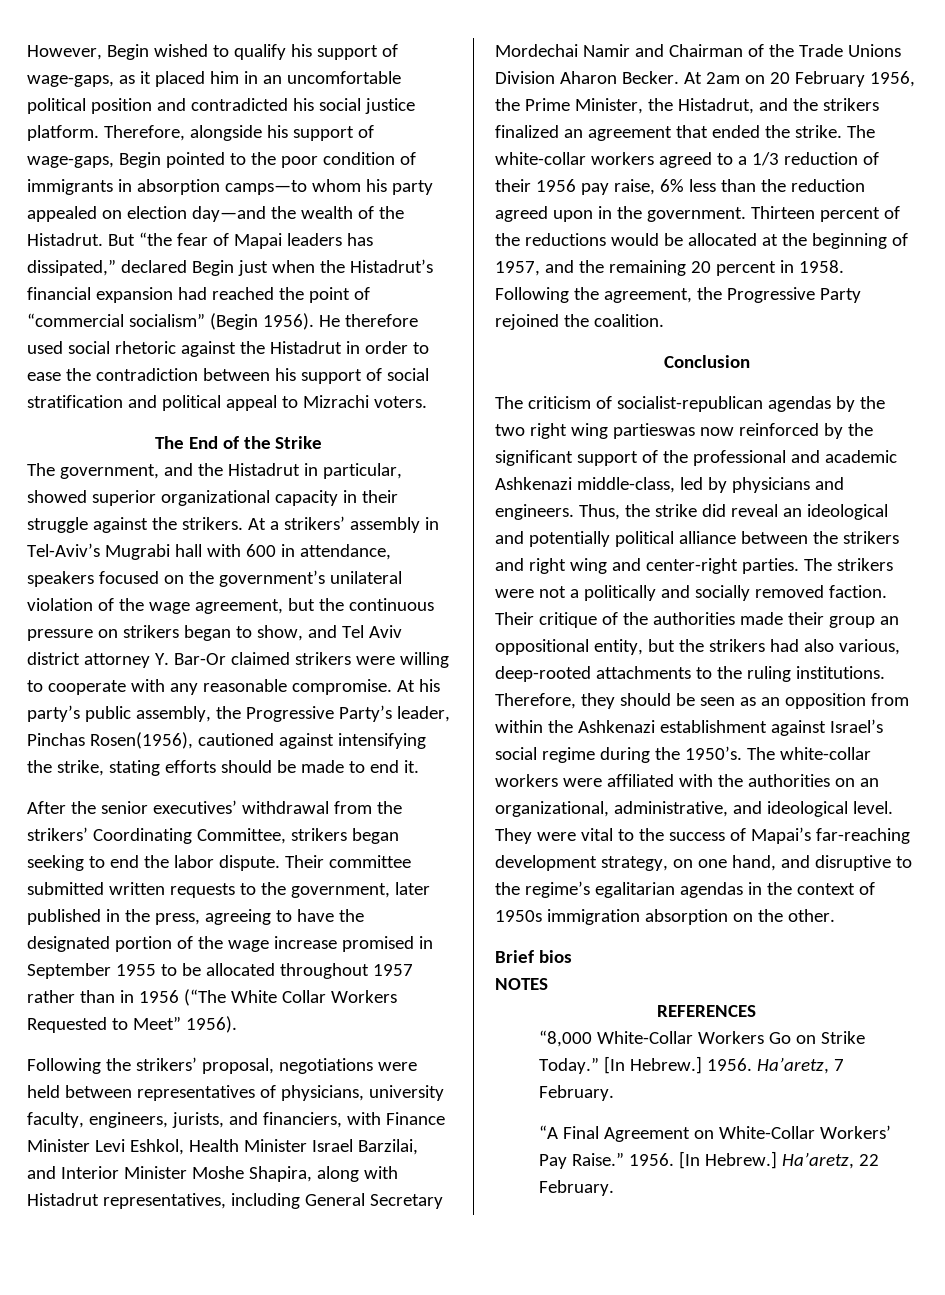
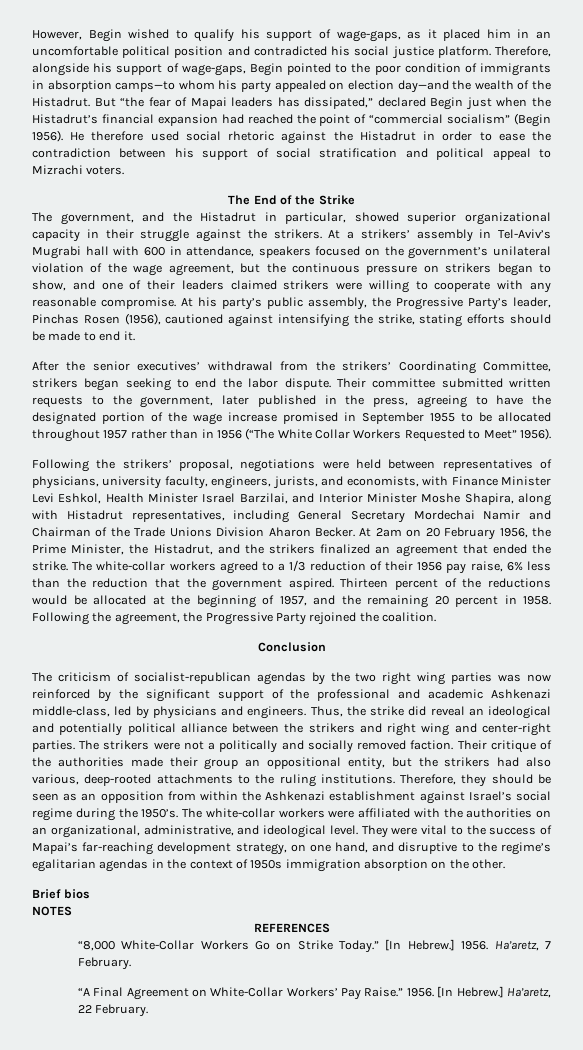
- At a strikers’ assembly in Tel-Aviv’s Mugrabi hall with 600 in attendance, speakers focused on the government’s unilateral violation of the wage agreement, but the continuous pressure on strikers began to show, and Tel Aviv district attorney Y. Bar-Or claimed strikers were willing to cooperate with any reasonable compromise.
+ At a strikers’ assembly in Tel-Aviv’s Mugrabi hall with 600 in attendance, speakers focused on the government’s unilateral violation of the wage agreement, but the continuous pressure on strikers began to show, and one of their leaders claimed strikers were willing to cooperate with any reasonable compromise.
- At his party’s public assembly, the Progressive Party’s leader, Pinchas Rosen(1956), cautioned against intensifying the strike, stating efforts should be made to end it.
+ At his party’s public assembly, the Progressive Party’s leader, Pinchas Rosen (1956), cautioned against intensifying the strike, stating efforts should be made to end it.
- Following the strikers’ proposal, negotiations were held between representatives of physicians, university faculty, engineers, jurists, and financiers, with Finance Minister Levi Eshkol, Health Minister Israel Barzilai, and Interior Minister Moshe Shapira, along with Histadrut representatives, including General Secretary Mordechai Namir and Chairman of the Trade Unions Division Aharon Becker.
+ Following the strikers’ proposal, negotiations were held between representatives of physicians, university faculty, engineers, jurists, and economists, with Finance Minister Levi Eshkol, Health Minister Israel Barzilai, and Interior Minister Moshe Shapira, along with Histadrut representatives, including General Secretary Mordechai Namir and Chairman of the Trade Unions Division Aharon Becker.
- The white-collar workers agreed to a 1/3 reduction of their 1956 pay raise, 6% less than the reduction agreed upon in the government.
+ The white-collar workers agreed to a 1/3 reduction of their 1956 pay raise, 6% less than the reduction that the government aspired.
- The criticism of socialist-republican agendas by the two right wing partieswas now reinforced by the significant support of the professional and academic Ashkenazi middle-class, led by physicians and engineers.
+ The criticism of socialist-republican agendas by the two right wing parties was now reinforced by the significant support of the professional and academic Ashkenazi middle-class, led by physicians and engineers.

